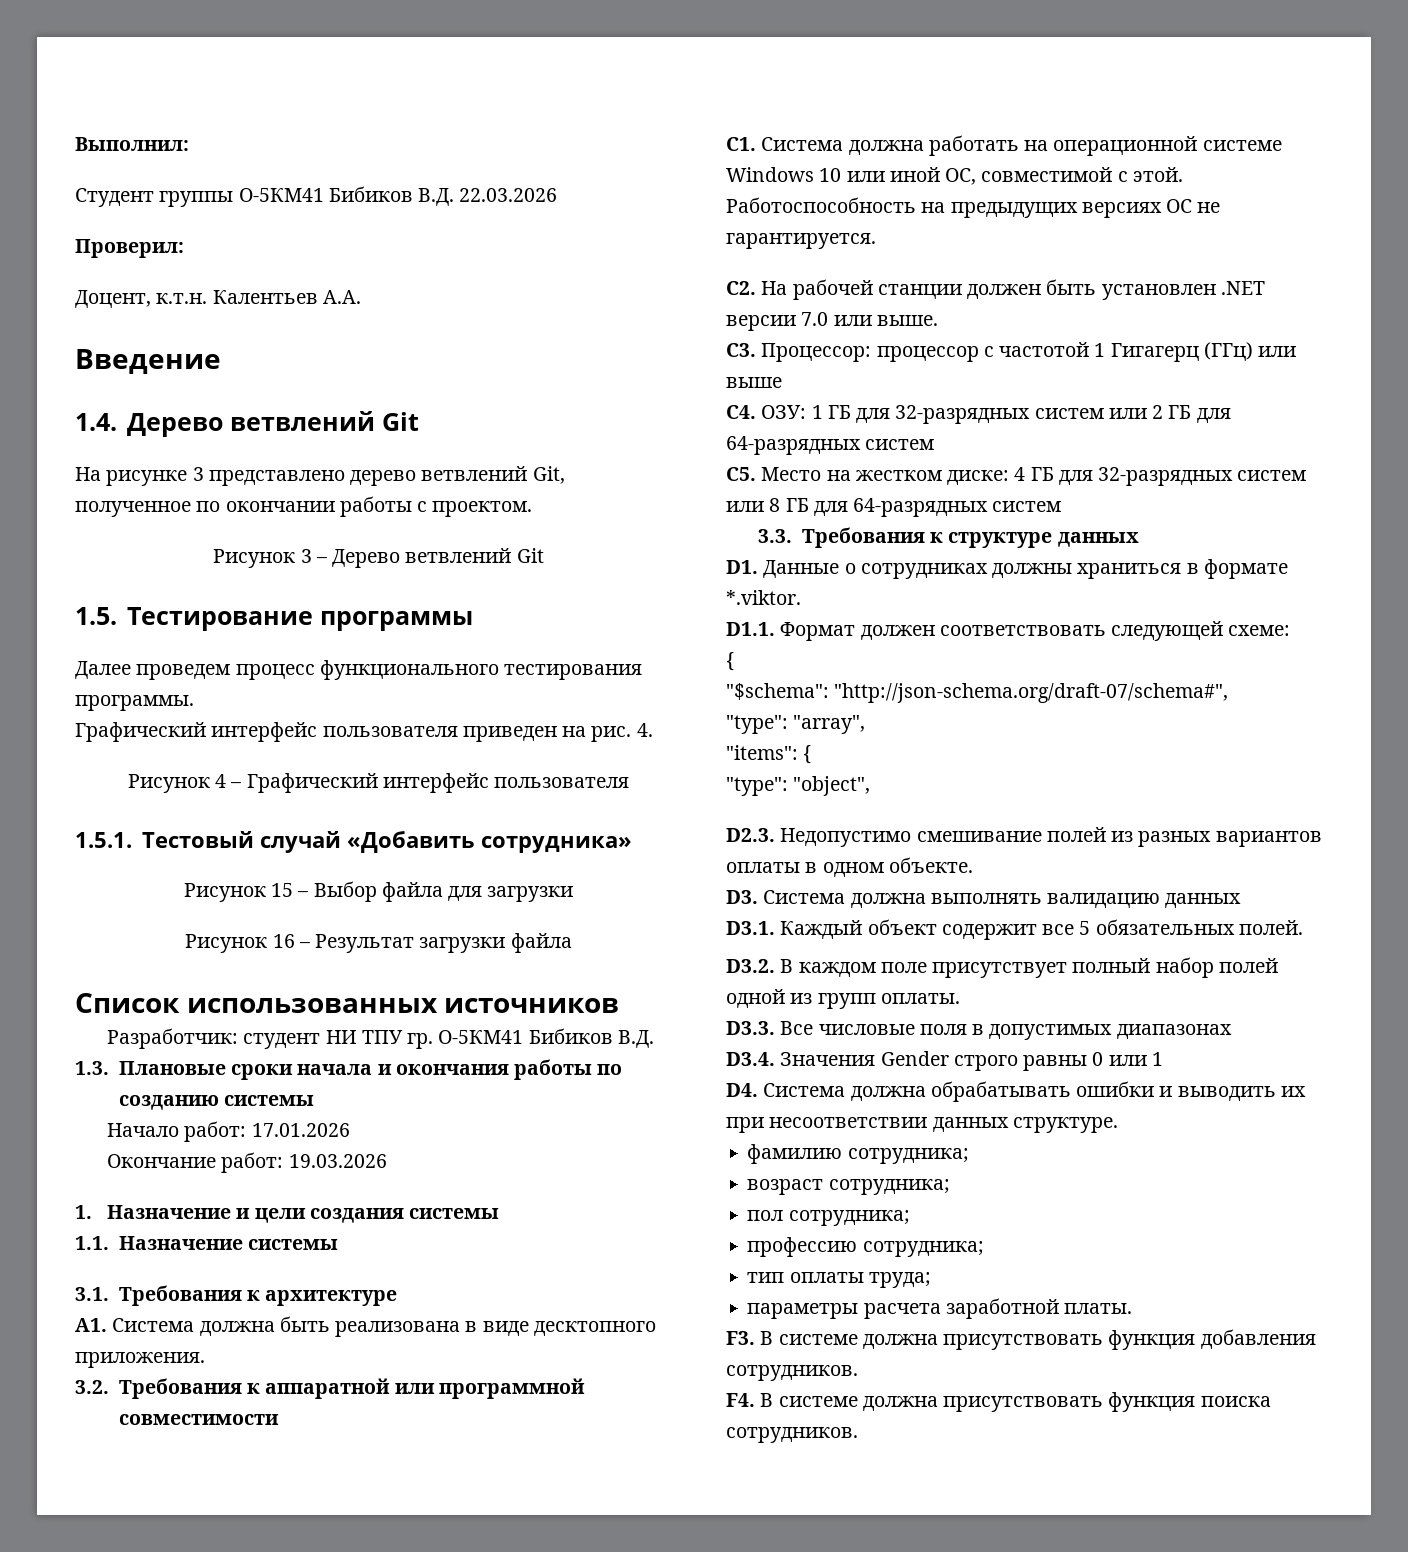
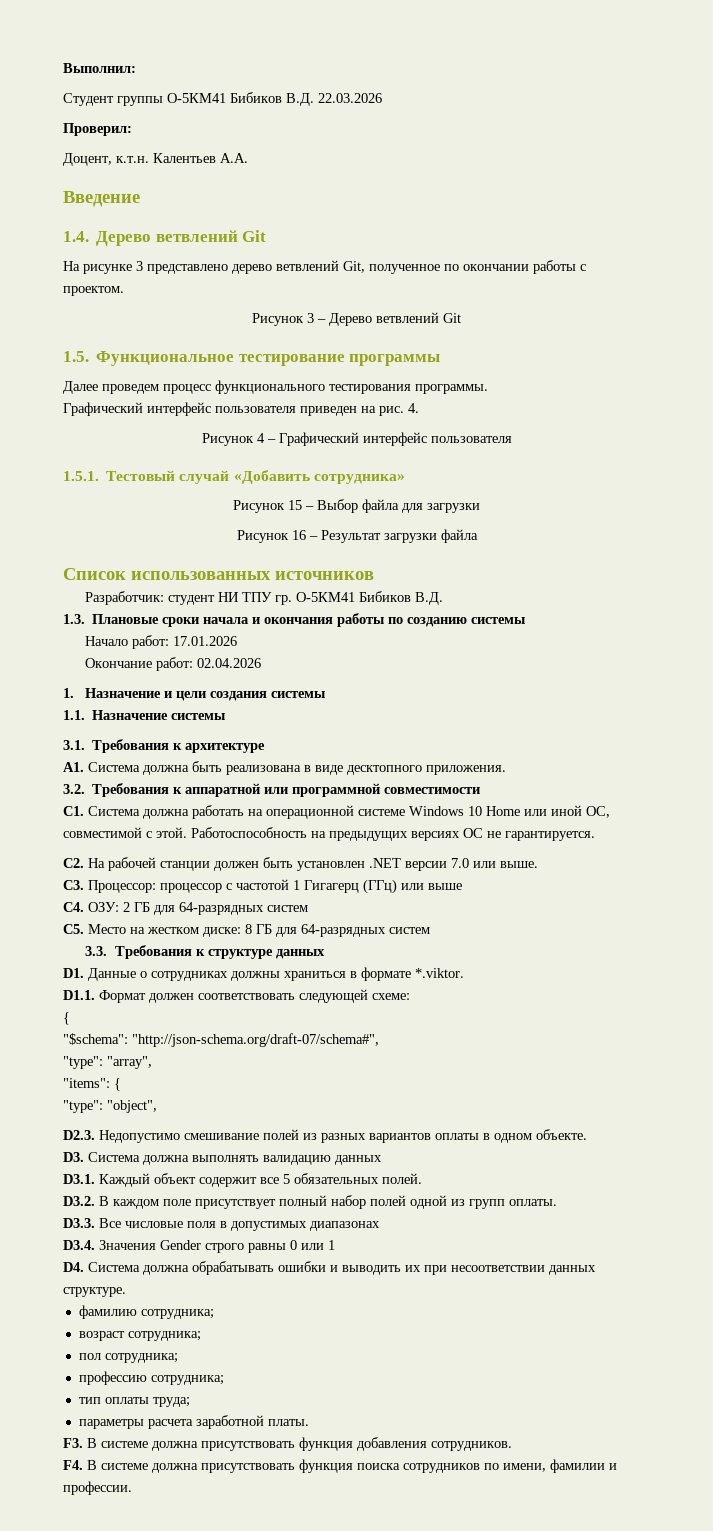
- 1.5. Тестирование программы
+ 1.5. Функциональное тестирование программы
- Окончание работ: 19.03.2026
+ Окончание работ: 02.04.2026
- C1. Система должна работать на операционной системе Windows 10 или иной ОС, совместимой с этой.
+ C1. Система должна работать на операционной системе Windows 10 Home или иной ОС, совместимой с этой.
- C4. ОЗУ: 1 ГБ для 32-разрядных систем или 2 ГБ для 64-разрядных систем
+ C4. ОЗУ: 2 ГБ для 64-разрядных систем
- C5. Место на жестком диске: 4 ГБ для 32-разрядных систем или 8 ГБ для 64-разрядных систем
+ C5. Место на жестком диске: 8 ГБ для 64-разрядных систем
- F4. В системе должна присутствовать функция поиска сотрудников.
+ F4. В системе должна присутствовать функция поиска сотрудников по имени, фамилии и профессии.

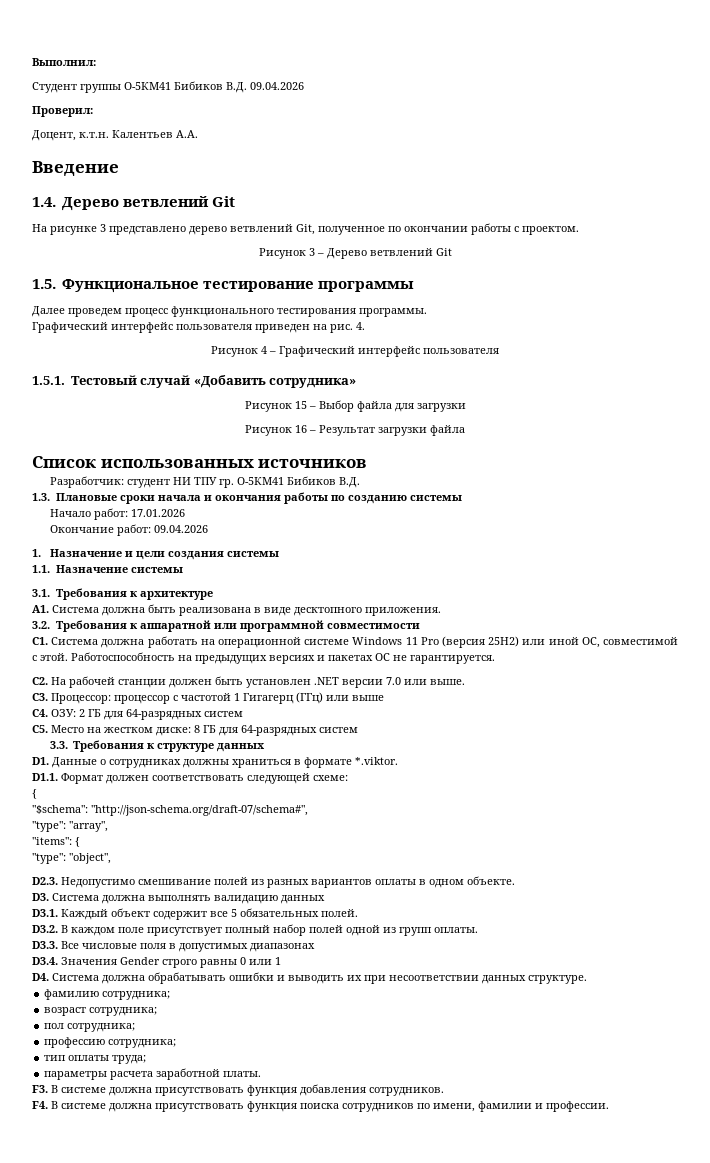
- Студент группы О-5КМ41 Бибиков В.Д. 22.03.2026
+ Студент группы О-5КМ41 Бибиков В.Д. 09.04.2026
- Окончание работ: 02.04.2026
+ Окончание работ: 09.04.2026
- C1. Система должна работать на операционной системе Windows 10 Home или иной ОС, совместимой с этой.
+ C1. Система должна работать на операционной системе Windows 11 Pro (версия 25H2) или иной ОС, совместимой с этой.
- Работоспособность на предыдущих версиях ОС не гарантируется.
+ Работоспособность на предыдущих версиях и пакетах ОС не гарантируется.

